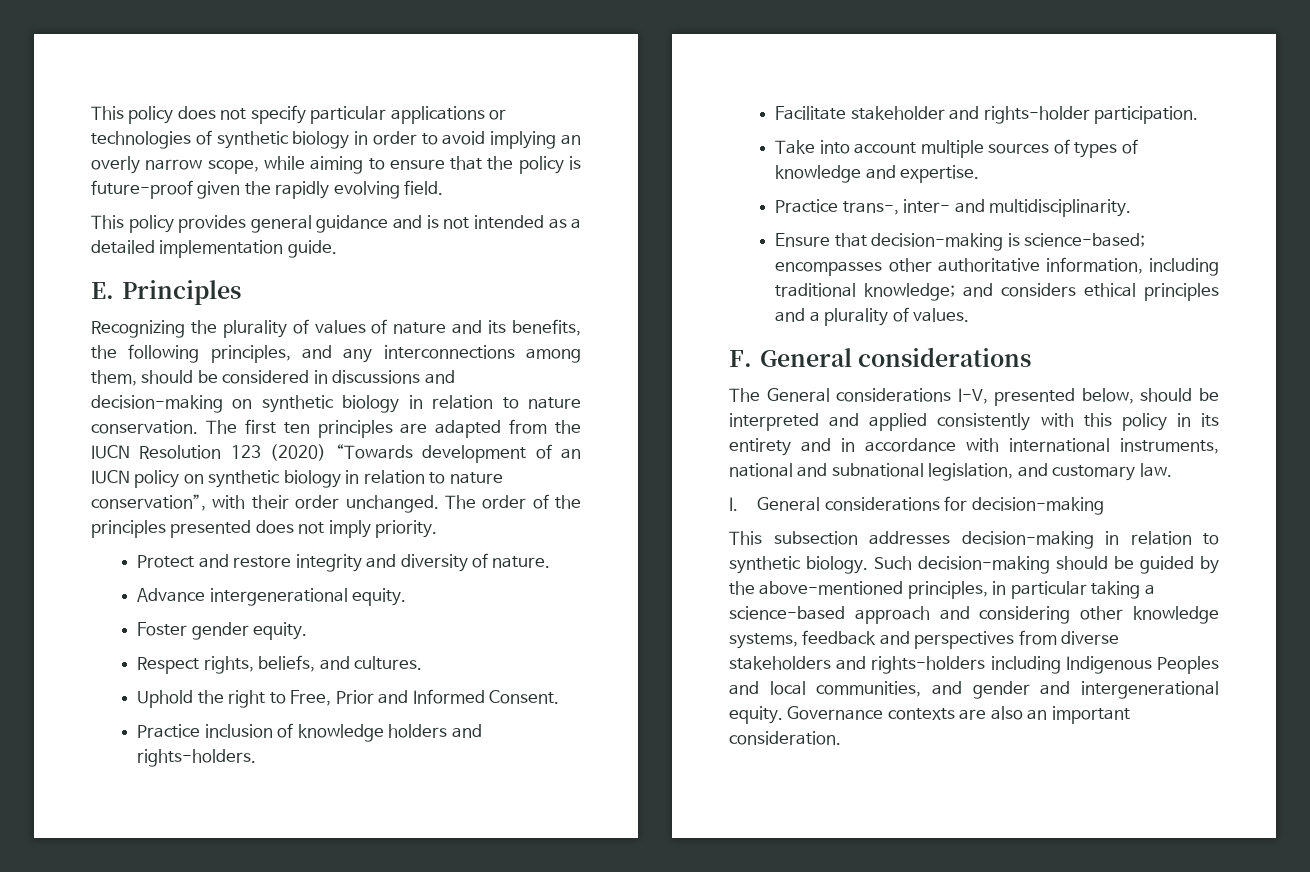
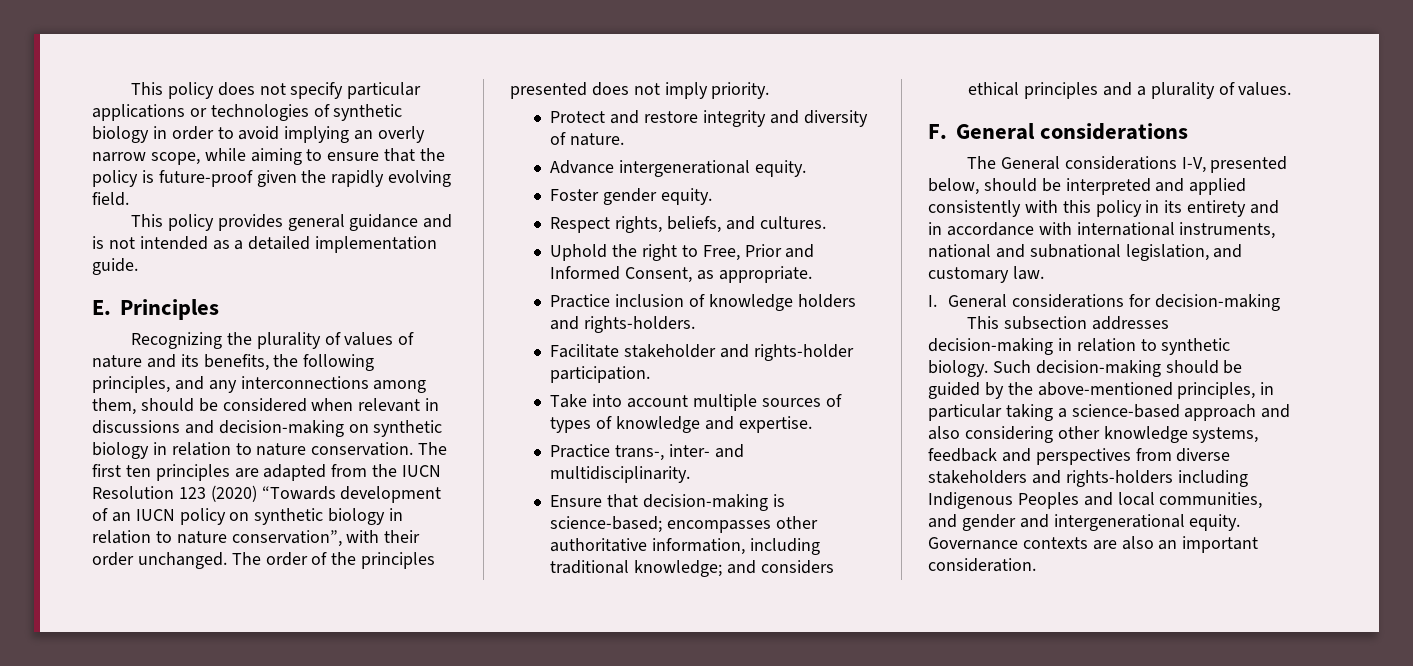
- Recognizing the plurality of values of nature and its benefits, the following principles, and any interconnections among them, should be considered in discussions and decision-making on synthetic biology in relation to nature conservation.
+ Recognizing the plurality of values of nature and its benefits, the following principles, and any interconnections among them, should be considered when relevant in discussions and decision-making on synthetic biology in relation to nature conservation.
- Uphold the right to Free, Prior and Informed Consent.
+ Uphold the right to Free, Prior and Informed Consent, as appropriate.
- Such decision-making should be guided by the above-mentioned principles, in particular taking a science-based approach and considering other knowledge systems, feedback and perspectives from diverse stakeholders and rights-holders including Indigenous Peoples and local communities, and gender and intergenerational equity.
+ Such decision-making should be guided by the above-mentioned principles, in particular taking a science-based approach and also considering other knowledge systems, feedback and perspectives from diverse stakeholders and rights-holders including Indigenous Peoples and local communities, and gender and intergenerational equity.

